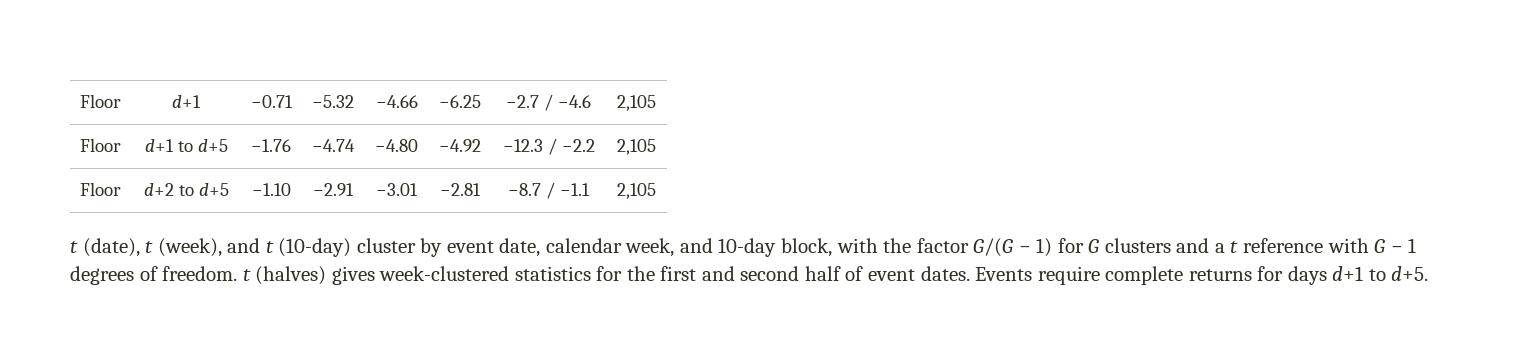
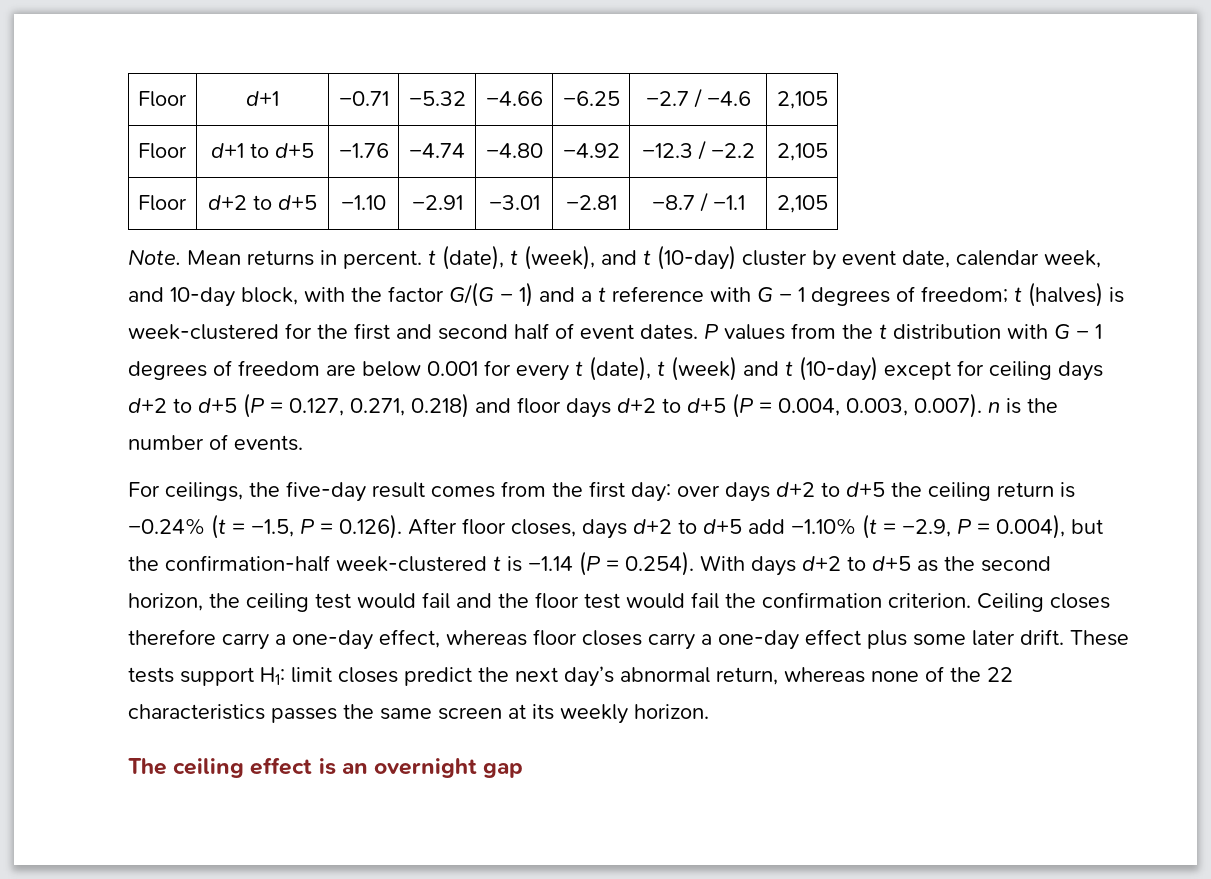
- t (date), t (week), and t (10-day) cluster by event date, calendar week, and 10-day block, with the factor G/(G − 1) for G clusters and a t reference with G − 1 degrees of freedom. t (halves) gives week-clustered statistics for the first and second half of event dates.
+ Note. Mean returns in percent. t (date), t (week), and t (10-day) cluster by event date, calendar week, and 10-day block, with the factor G/(G − 1) and a t reference with G − 1 degrees of freedom; t (halves) is week-clustered for the first and second half of event dates.
- Events require complete returns for days d+1 to d+5.
+ P values from the t distribution with G − 1 degrees of freedom are below 0.001 for every t (date), t (week) and t (10-day) except for ceiling days d+2 to d+5 (P = 0.127, 0.271, 0.218) and floor days d+2 to d+5 (P = 0.004, 0.003, 0.007). n is the number of events.
+ For ceilings, the five-day result comes from the first day: over days d+2 to d+5 the ceiling return is −0.24% (t = −1.5, P = 0.126). After floor closes, days d+2 to d+5 add −1.10% (t = −2.9, P = 0.004), but the confirmation-half week-clustered t is −1.14 (P = 0.254). With days d+2 to d+5 as the second horizon, the ceiling test would fail and the floor test would fail the confirmation criterion. Ceiling closes therefore carry a one-day effect, whereas floor closes carry a one-day effect plus some later drift. These tests support H1: limit closes predict the next day’s abnormal return, whereas none of the 22 characteristics passes the same screen at its weekly horizon.
+ The ceiling effect is an overnight gap

